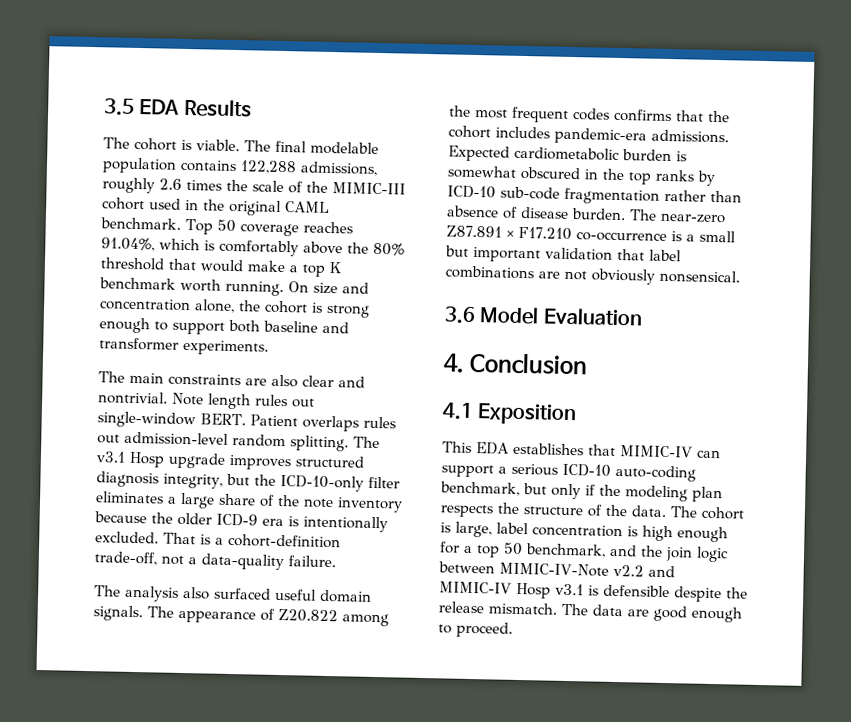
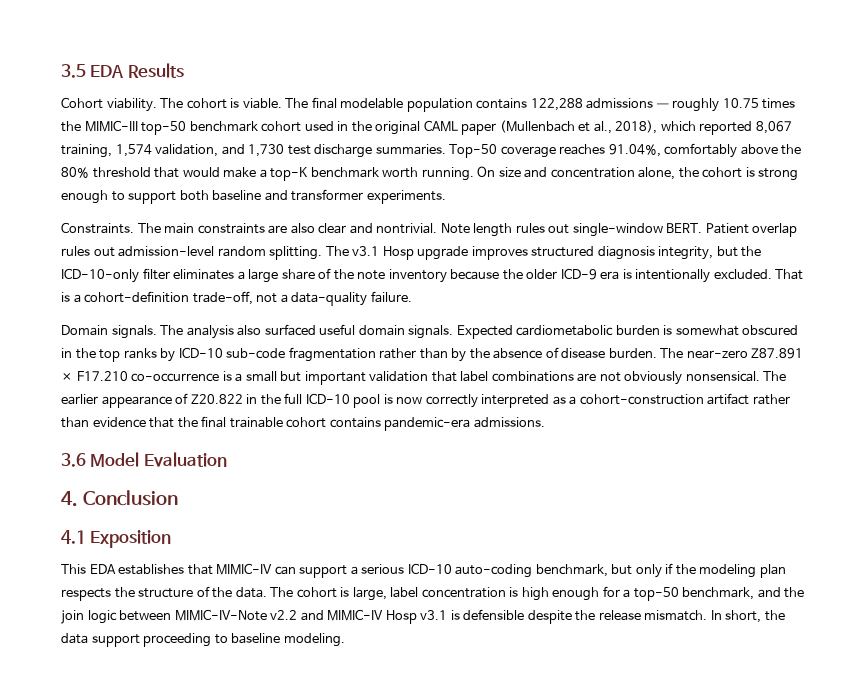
+ Cohort viability.
- The final modelable population contains 122,288 admissions, roughly 2.6 times the scale of the MIMIC-III cohort used in the original CAML benchmark. Top 50 coverage reaches 91.04%, which is comfortably above the 80% threshold that would make a top K benchmark worth running.
+ The final modelable population contains 122,288 admissions — roughly 10.75 times the MIMIC-III top-50 benchmark cohort used in the original CAML paper (Mullenbach et al., 2018), which reported 8,067 training, 1,574 validation, and 1,730 test discharge summaries. Top-50 coverage reaches 91.04%, comfortably above the 80% threshold that would make a top-K benchmark worth running.
+ Constraints.
- Patient overlaps rules out admission-level random splitting.
+ Patient overlap rules out admission-level random splitting.
+ Domain signals.
- The appearance of Z20.822 among the most frequent codes confirms that the cohort includes pandemic-era admissions.
- Expected cardiometabolic burden is somewhat obscured in the top ranks by ICD-10 sub-code fragmentation rather than absence of disease burden.
+ Expected cardiometabolic burden is somewhat obscured in the top ranks by ICD-10 sub-code fragmentation rather than by the absence of disease burden.
+ The earlier appearance of Z20.822 in the full ICD-10 pool is now correctly interpreted as a cohort-construction artifact rather than evidence that the final trainable cohort contains pandemic-era admissions.
- The cohort is large, label concentration is high enough for a top 50 benchmark, and the join logic between MIMIC-IV-Note v2.2 and MIMIC-IV Hosp v3.1 is defensible despite the release mismatch.
+ The cohort is large, label concentration is high enough for a top-50 benchmark, and the join logic between MIMIC-IV-Note v2.2 and MIMIC-IV Hosp v3.1 is defensible despite the release mismatch.
- The data are good enough to proceed.
+ In short, the data support proceeding to baseline modeling.

